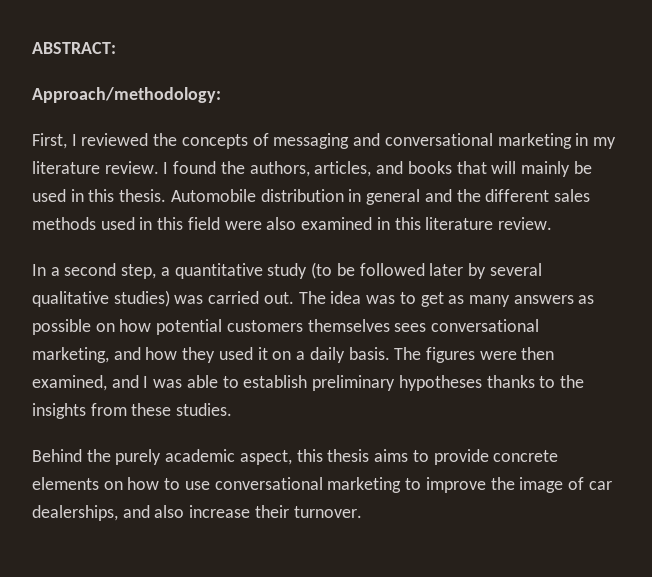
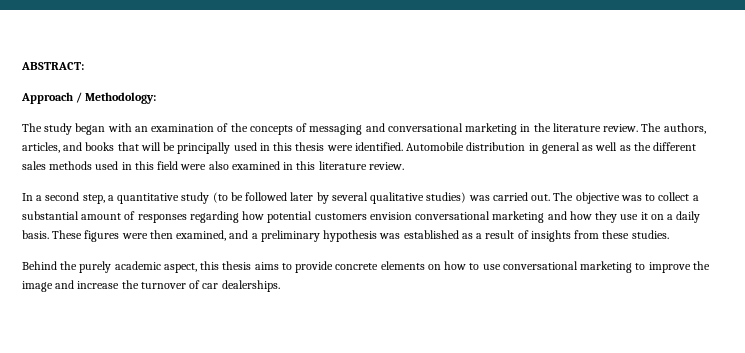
- Approach/methodology:
- First, I reviewed the concepts of messaging and conversational marketing in my literature review. I found the authors, articles, and books that will mainly be used in this thesis.
+ Approach / Methodology:
+ The study began with an examination of the concepts of messaging and conversational marketing in the literature review. The authors, articles, and books that will be principally used in this thesis were identified.
- Automobile distribution in general and the different sales methods used in this field were also examined in this literature review.
+ Automobile distribution in general as well as the different sales methods used in this field were also examined in this literature review.
- The idea was to get as many answers as possible on how potential customers themselves sees conversational marketing, and how they used it on a daily basis.
+ The objective was to collect a substantial amount of responses regarding how potential customers envision conversational marketing and how they use it on a daily basis.
- The figures were then examined, and I was able to establish preliminary hypotheses thanks to the insights from these studies.
+ These figures were then examined, and a preliminary hypothesis was established as a result of insights from these studies.
- Behind the purely academic aspect, this thesis aims to provide concrete elements on how to use conversational marketing to improve the image of car dealerships, and also increase their turnover.
+ Behind the purely academic aspect, this thesis aims to provide concrete elements on how to use conversational marketing to improve the image and increase the turnover of car dealerships.

